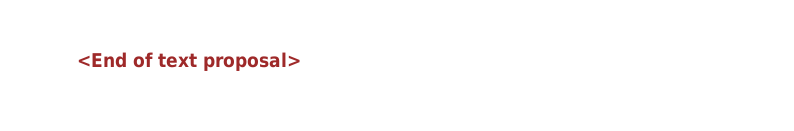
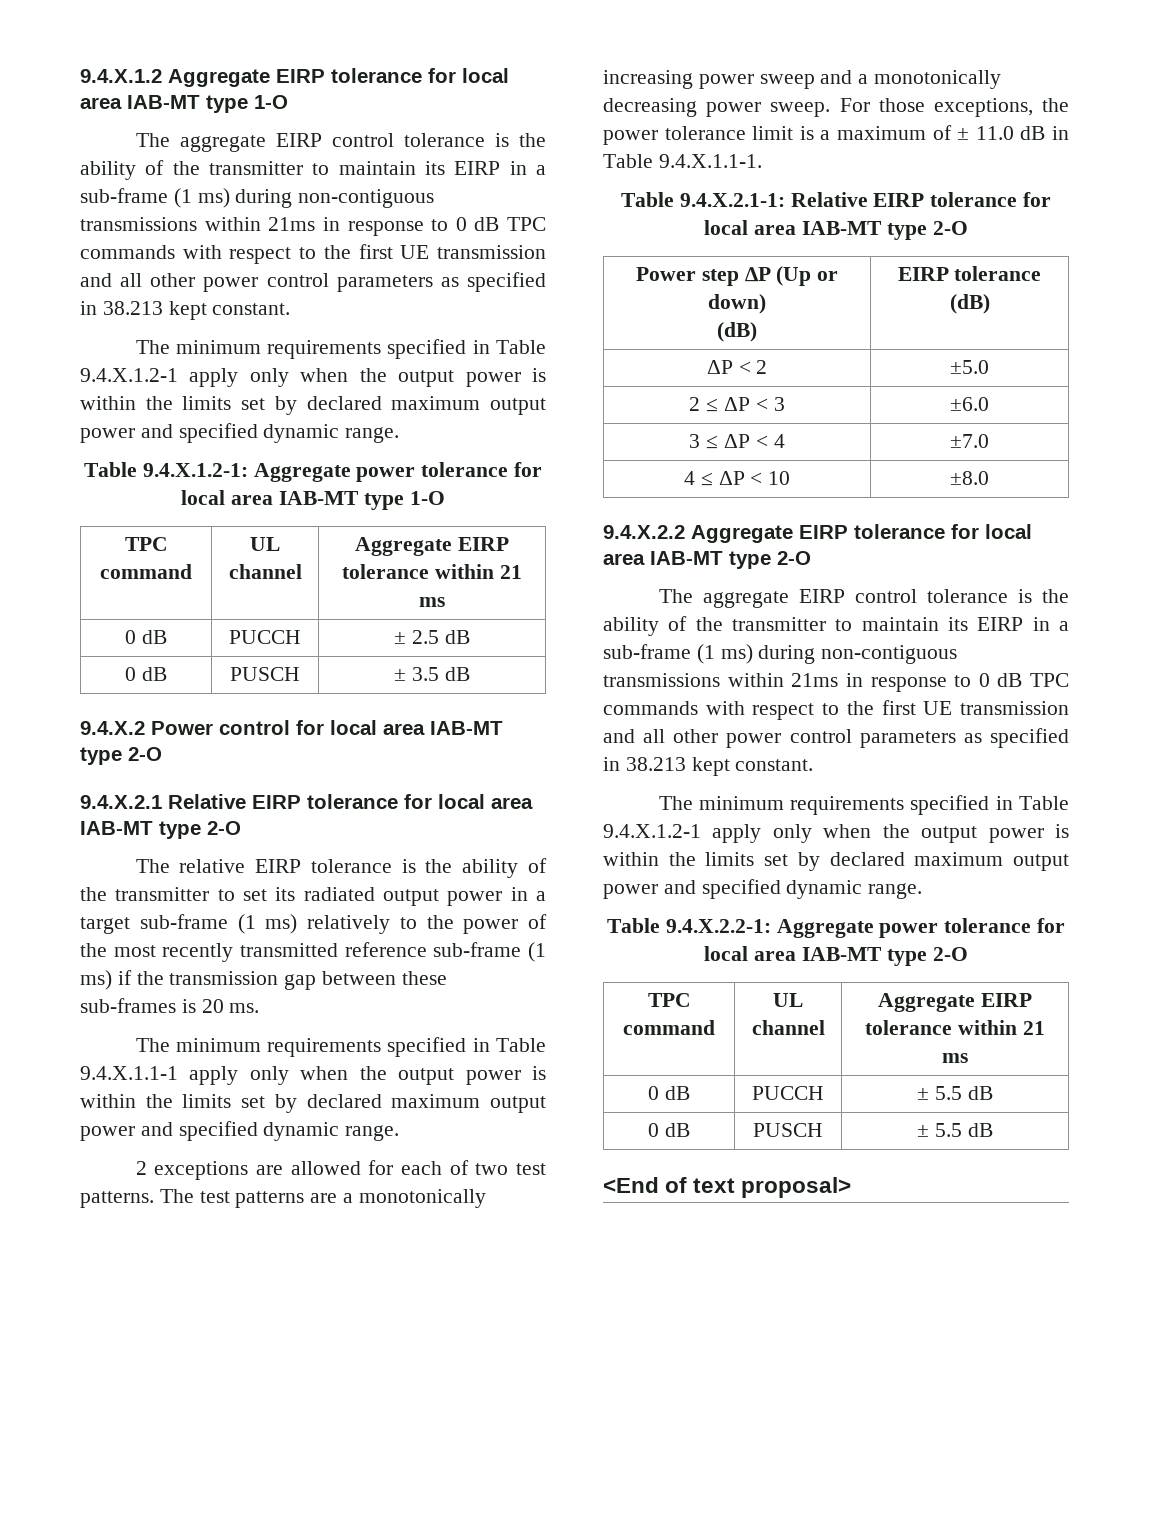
+ 9.4.X.1.2 Aggregate EIRP tolerance for local area IAB-MT type 1-O
+ The aggregate EIRP control tolerance is the ability of the transmitter to maintain its EIRP in a sub-frame (1 ms) during non-contiguous transmissions within 21ms in response to 0 dB TPC commands with respect to the first UE transmission and all other power control parameters as specified in 38.213 kept constant.
+ The minimum requirements specified in Table 9.4.X.1.2-1 apply only when the output power is within the limits set by declared maximum output power and specified dynamic range.
+ Table 9.4.X.1.2-1: Aggregate power tolerance for local area IAB-MT type 1-O
+ TPC command | UL channel | Aggregate EIRP tolerance within 21 ms
+ 0 dB | PUCCH | ± 2.5 dB
+ 0 dB | PUSCH | ± 3.5 dB
+ 9.4.X.2 Power control for local area IAB-MT type 2-O
+ 9.4.X.2.1 Relative EIRP tolerance for local area IAB-MT type 2-O
+ The relative EIRP tolerance is the ability of the transmitter to set its radiated output power in a target sub-frame (1 ms) relatively to the power of the most recently transmitted reference sub-frame (1 ms) if the transmission gap between these sub-frames is 20 ms.
+ The minimum requirements specified in Table 9.4.X.1.1-1 apply only when the output power is within the limits set by declared maximum output power and specified dynamic range.
+ 2 exceptions are allowed for each of two test patterns. The test patterns are a monotonically increasing power sweep and a monotonically decreasing power sweep. For those exceptions, the power tolerance limit is a maximum of ± 11.0 dB in Table 9.4.X.1.1-1.
+ Table 9.4.X.2.1-1: Relative EIRP tolerance for local area IAB-MT type 2-O
+ Power step ∆P (Up or down)
+ (dB) | EIRP tolerance (dB)
+ ΔP < 2 | ±5.0
+ 2 ≤ ΔP < 3 | ±6.0
+ 3 ≤ ΔP < 4 | ±7.0
+ 4 ≤ ΔP < 10 | ±8.0
+ 9.4.X.2.2 Aggregate EIRP tolerance for local area IAB-MT type 2-O
+ The aggregate EIRP control tolerance is the ability of the transmitter to maintain its EIRP in a sub-frame (1 ms) during non-contiguous transmissions within 21ms in response to 0 dB TPC commands with respect to the first UE transmission and all other power control parameters as specified in 38.213 kept constant.
+ The minimum requirements specified in Table 9.4.X.1.2-1 apply only when the output power is within the limits set by declared maximum output power and specified dynamic range.
+ Table 9.4.X.2.2-1: Aggregate power tolerance for local area IAB-MT type 2-O
+ TPC command | UL channel | Aggregate EIRP tolerance within 21 ms
+ 0 dB | PUCCH | ± 5.5 dB
+ 0 dB | PUSCH | ± 5.5 dB

